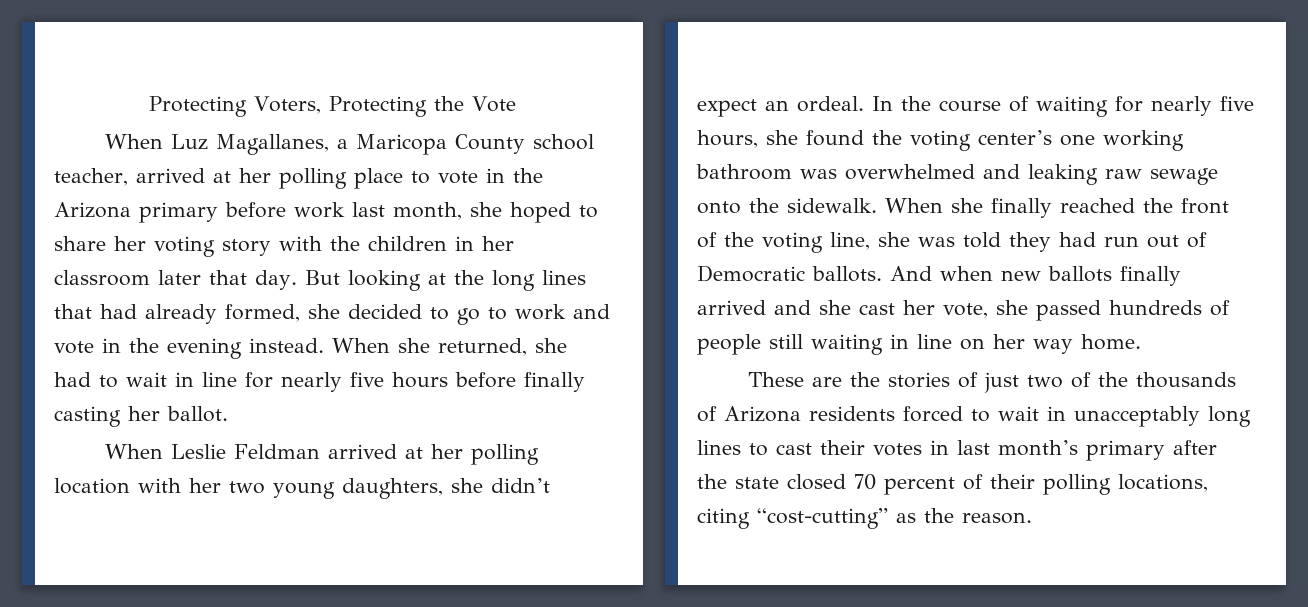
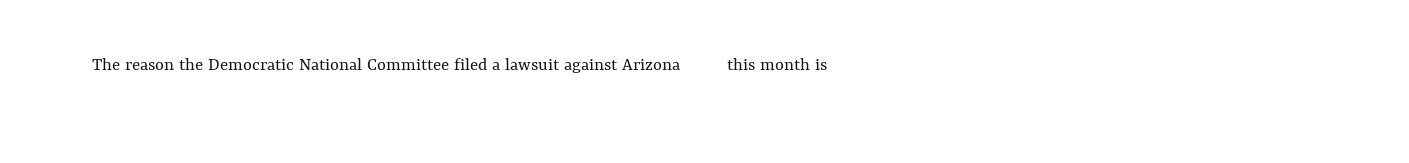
- Protecting Voters, Protecting the Vote
- When Luz Magallanes, a Maricopa County school teacher, arrived at her polling place to vote in the Arizona primary before work last month, she hoped to share her voting story with the children in her classroom later that day. But looking at the long lines that had already formed, she decided to go to work and vote in the evening instead. When she returned, she had to wait in line for nearly five hours before finally casting her ballot.
- When Leslie Feldman arrived at her polling location with her two young daughters, she didn’t expect an ordeal. In the course of waiting for nearly five hours, she found the voting center’s one working bathroom was overwhelmed and leaking raw sewage onto the sidewalk. When she finally reached the front of the voting line, she was told they had run out of Democratic ballots. And when new ballots finally arrived and she cast her vote, she passed hundreds of people still waiting in line on her way home.
- These are the stories of just two of the thousands of Arizona residents forced to wait in unacceptably long lines to cast their votes in last month’s primary after the state closed 70 percent of their polling locations, citing “cost-cutting” as the reason.
+ The reason the Democratic National Committee filed a lawsuit against Arizona this month is

